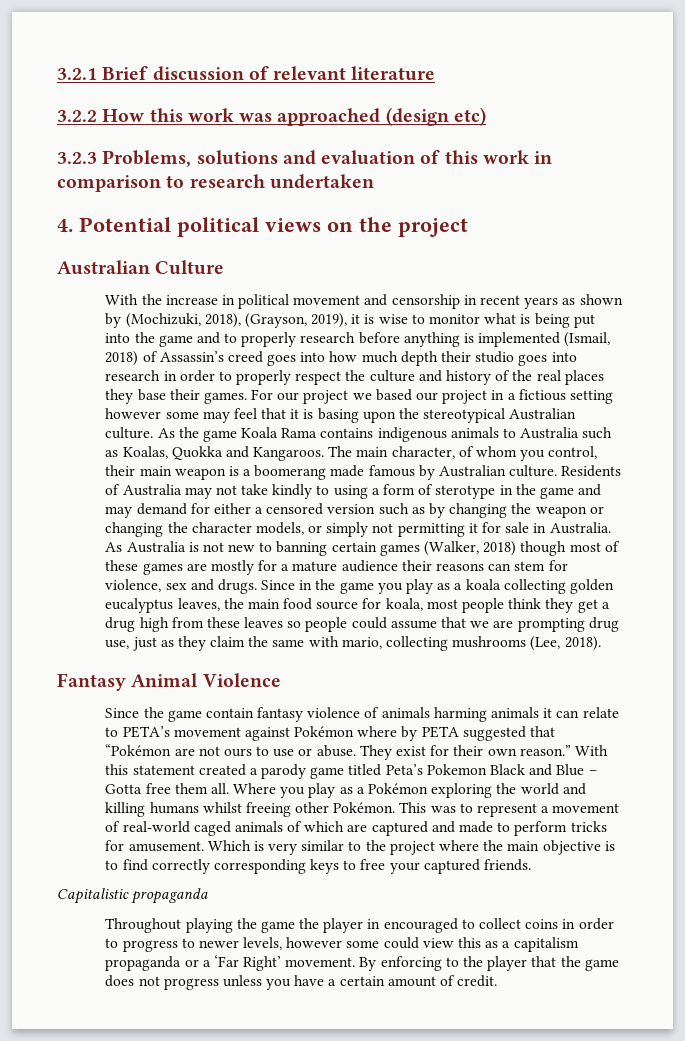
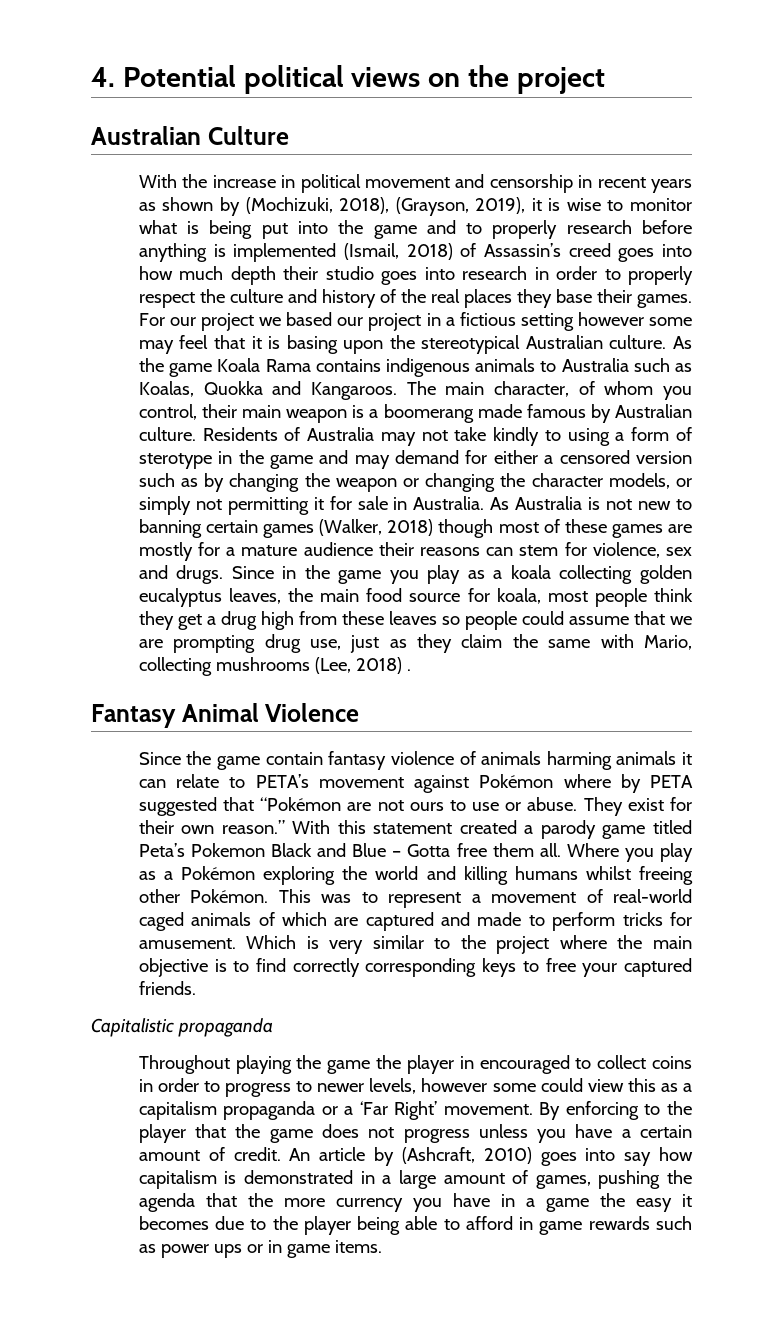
- 3.2.1 Brief discussion of relevant literature
- 3.2.2 How this work was approached (design etc)
- 3.2.3 Problems, solutions and evaluation of this work in comparison to research undertaken
- Since in the game you play as a koala collecting golden eucalyptus leaves, the main food source for koala, most people think they get a drug high from these leaves so people could assume that we are prompting drug use, just as they claim the same with mario, collecting mushrooms (Lee, 2018).
+ Since in the game you play as a koala collecting golden eucalyptus leaves, the main food source for koala, most people think they get a drug high from these leaves so people could assume that we are prompting drug use, just as they claim the same with Mario, collecting mushrooms (Lee, 2018) .
+ An article by (Ashcraft, 2010) goes into say how capitalism is demonstrated in a large amount of games, pushing the agenda that the more currency you have in a game the easy it becomes due to the player being able to afford in game rewards such as power ups or in game items.

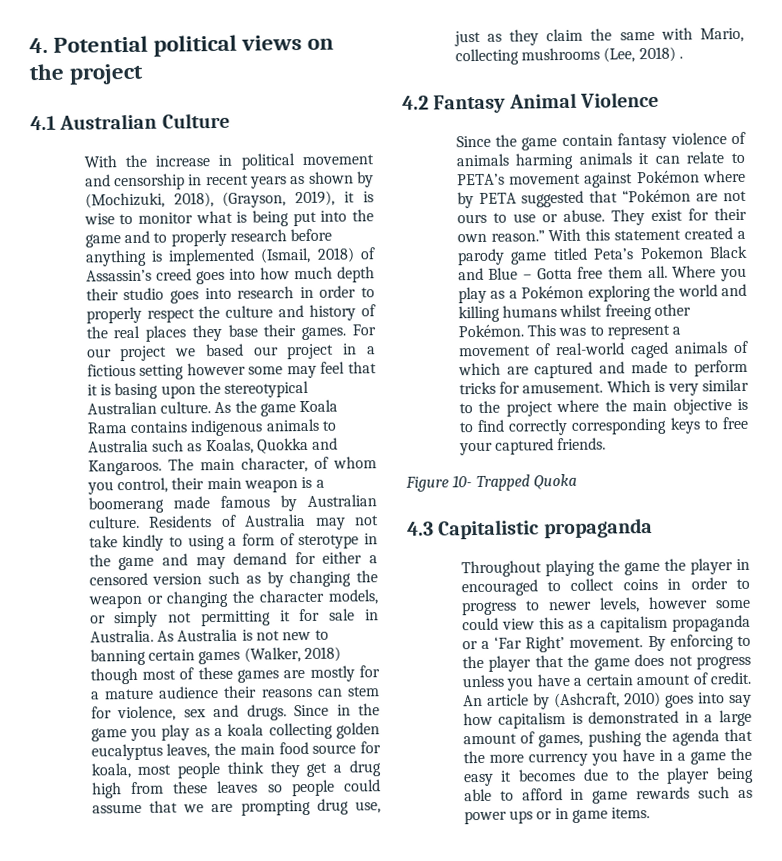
- Australian Culture
+ 4.1 Australian Culture
- Fantasy Animal Violence
+ 4.2 Fantasy Animal Violence
- Capitalistic propaganda
+ Figure 10- Trapped Quoka
+ 4.3 Capitalistic propaganda

